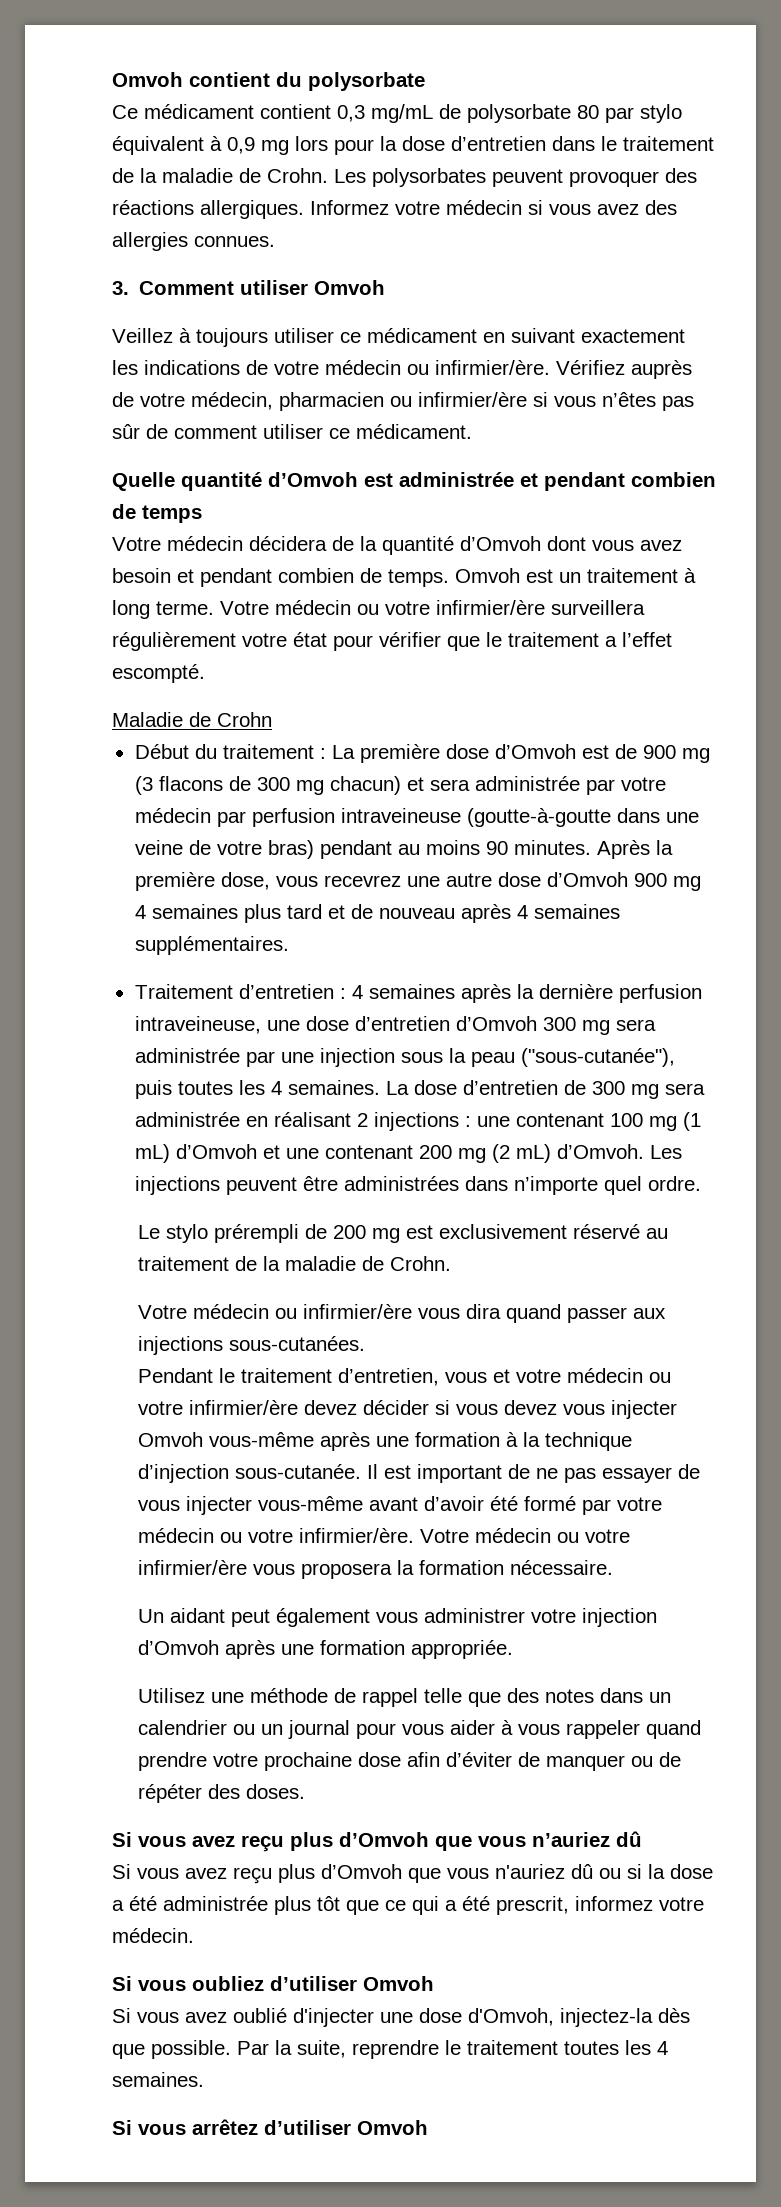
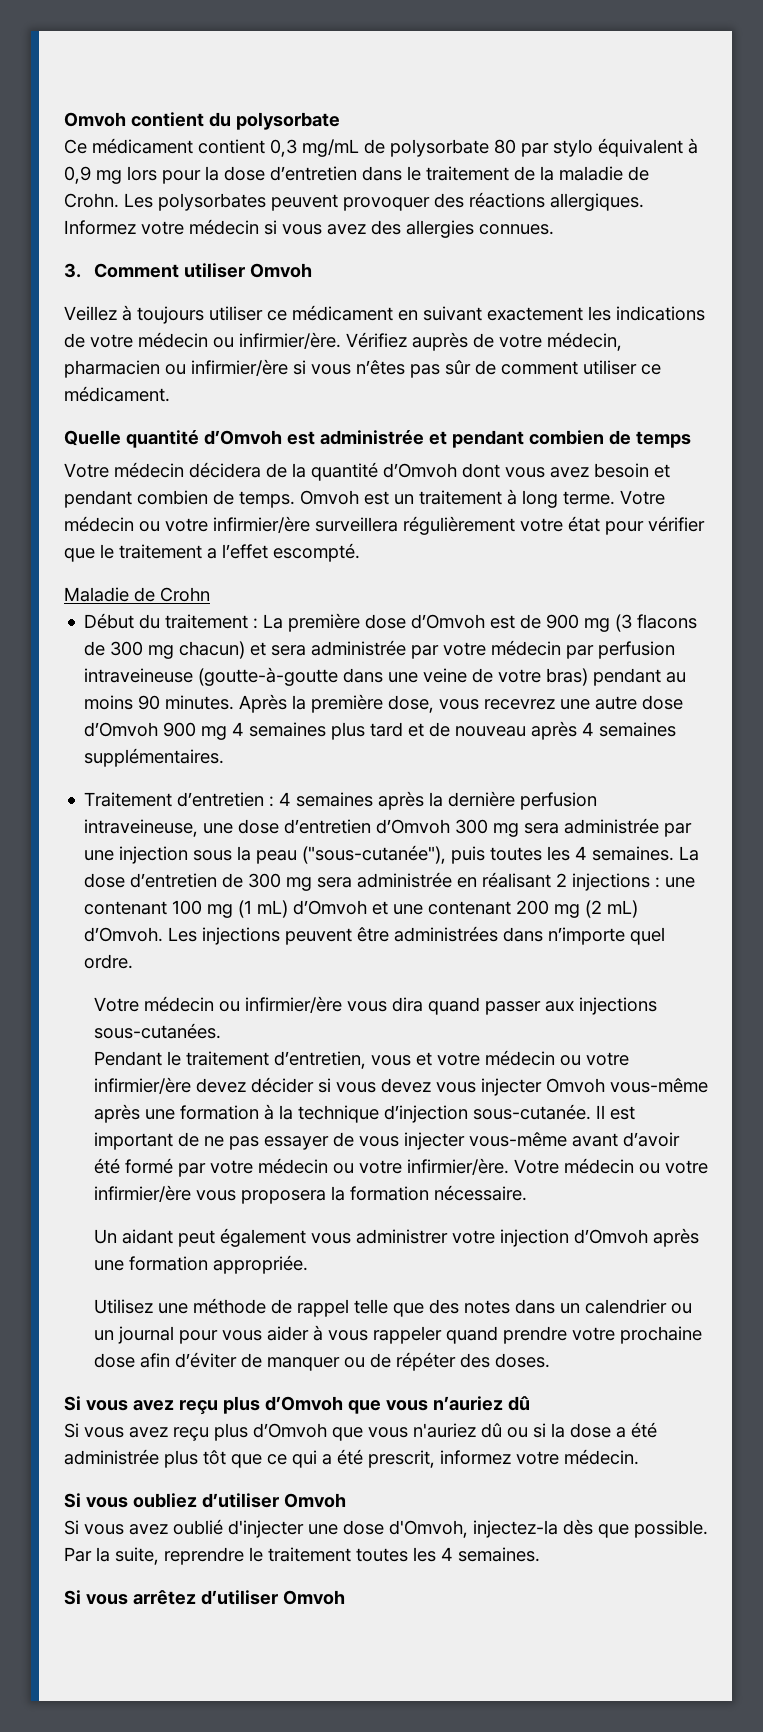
- Le stylo prérempli de 200 mg est exclusivement réservé au traitement de la maladie de Crohn.

